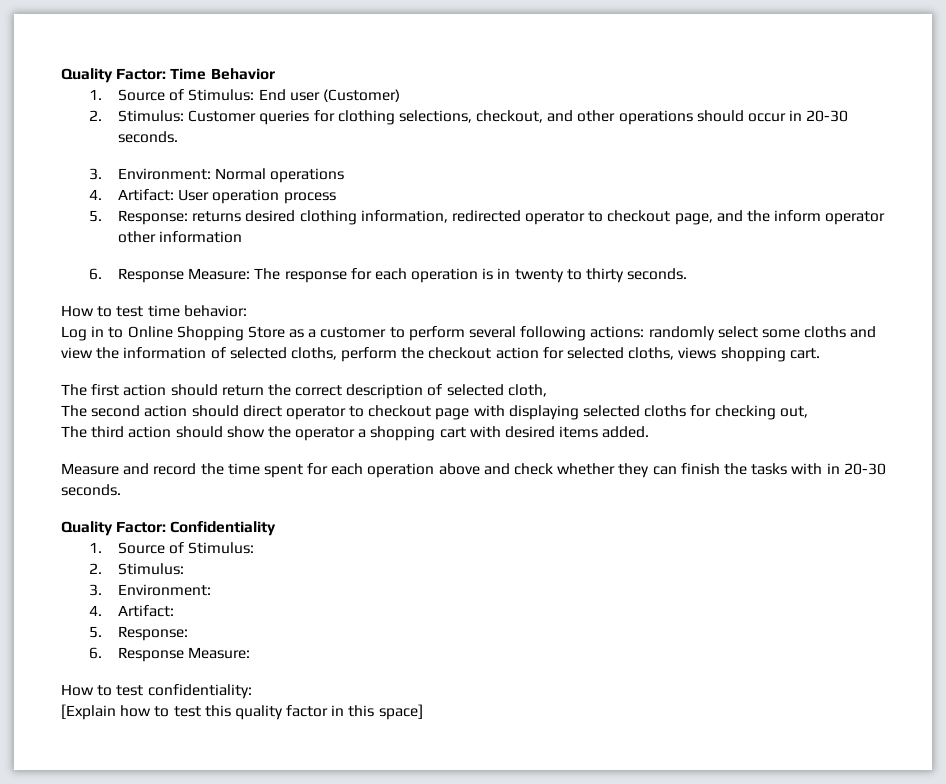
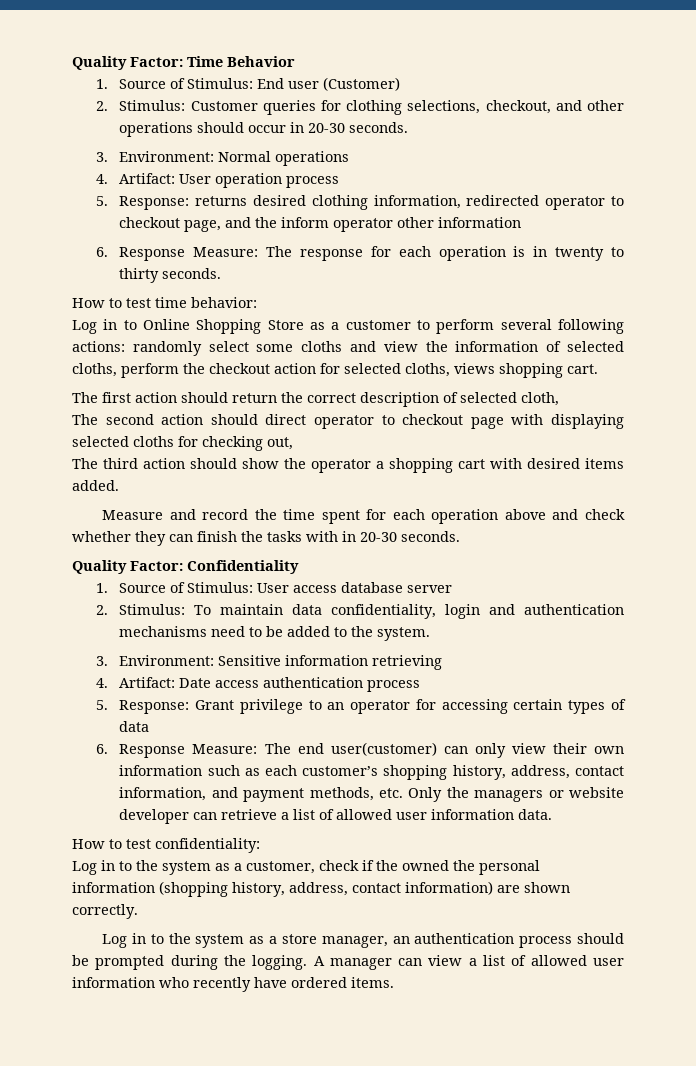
  Quality Factor: Confidentiality
- 1. Source of Stimulus:
- 2. Stimulus:
- 3. Environment:
- 4. Artifact:
- 5. Response:
- 6. Response Measure:
+ 1. Source of Stimulus: User access database server
+ 2. Stimulus: To maintain data confidentiality, login and authentication mechanisms need to be added to the system.
+ 3. Environment: Sensitive information retrieving
+ 4. Artifact: Date access authentication process
+ 5. Response: Grant privilege to an operator for accessing certain types of data
+ 6. Response Measure: The end user(customer) can only view their own information such as each customer’s shopping history, address, contact information, and payment methods, etc. Only the managers or website developer can retrieve a list of allowed user information data.
  How to test confidentiality:
- [Explain how to test this quality factor in this space]
+ Log in to the system as a customer, check if the owned the personal information (shopping history, address, contact information) are shown correctly.
+ Log in to the system as a store manager, an authentication process should be prompted during the logging. A manager can view a list of allowed user information who recently have ordered items.

